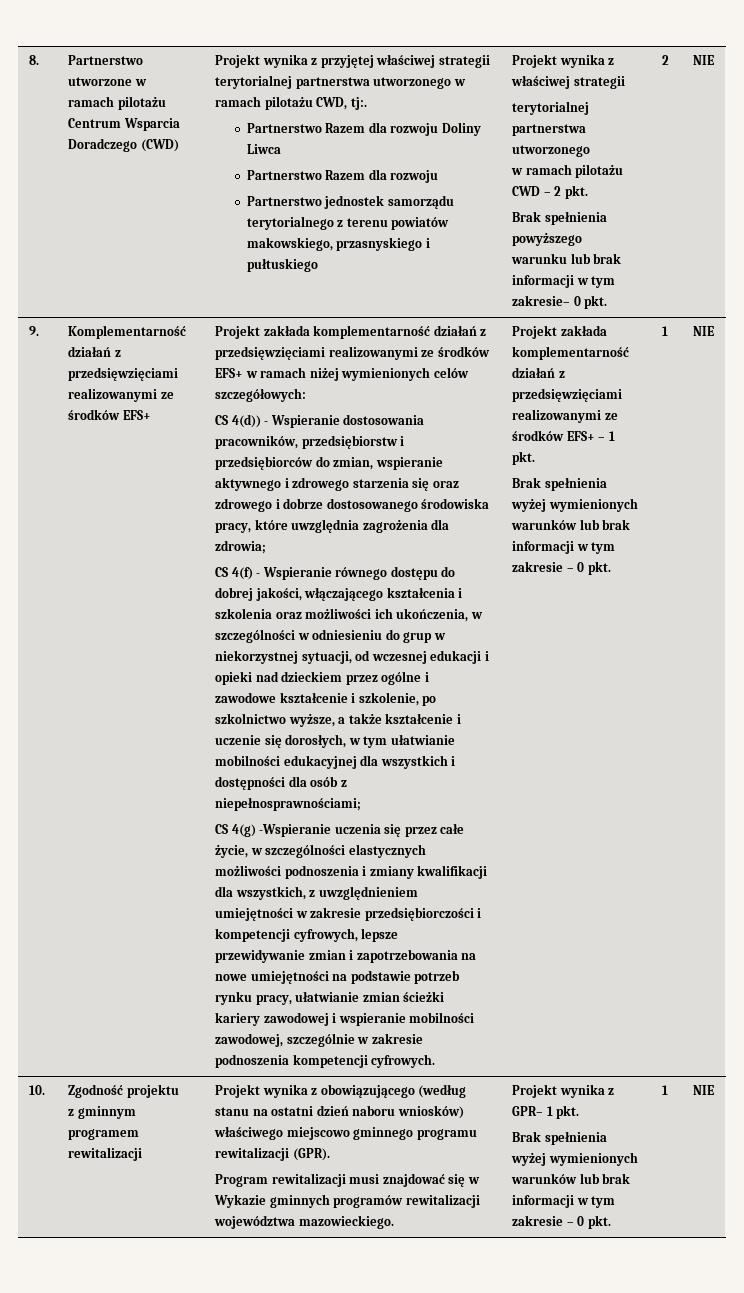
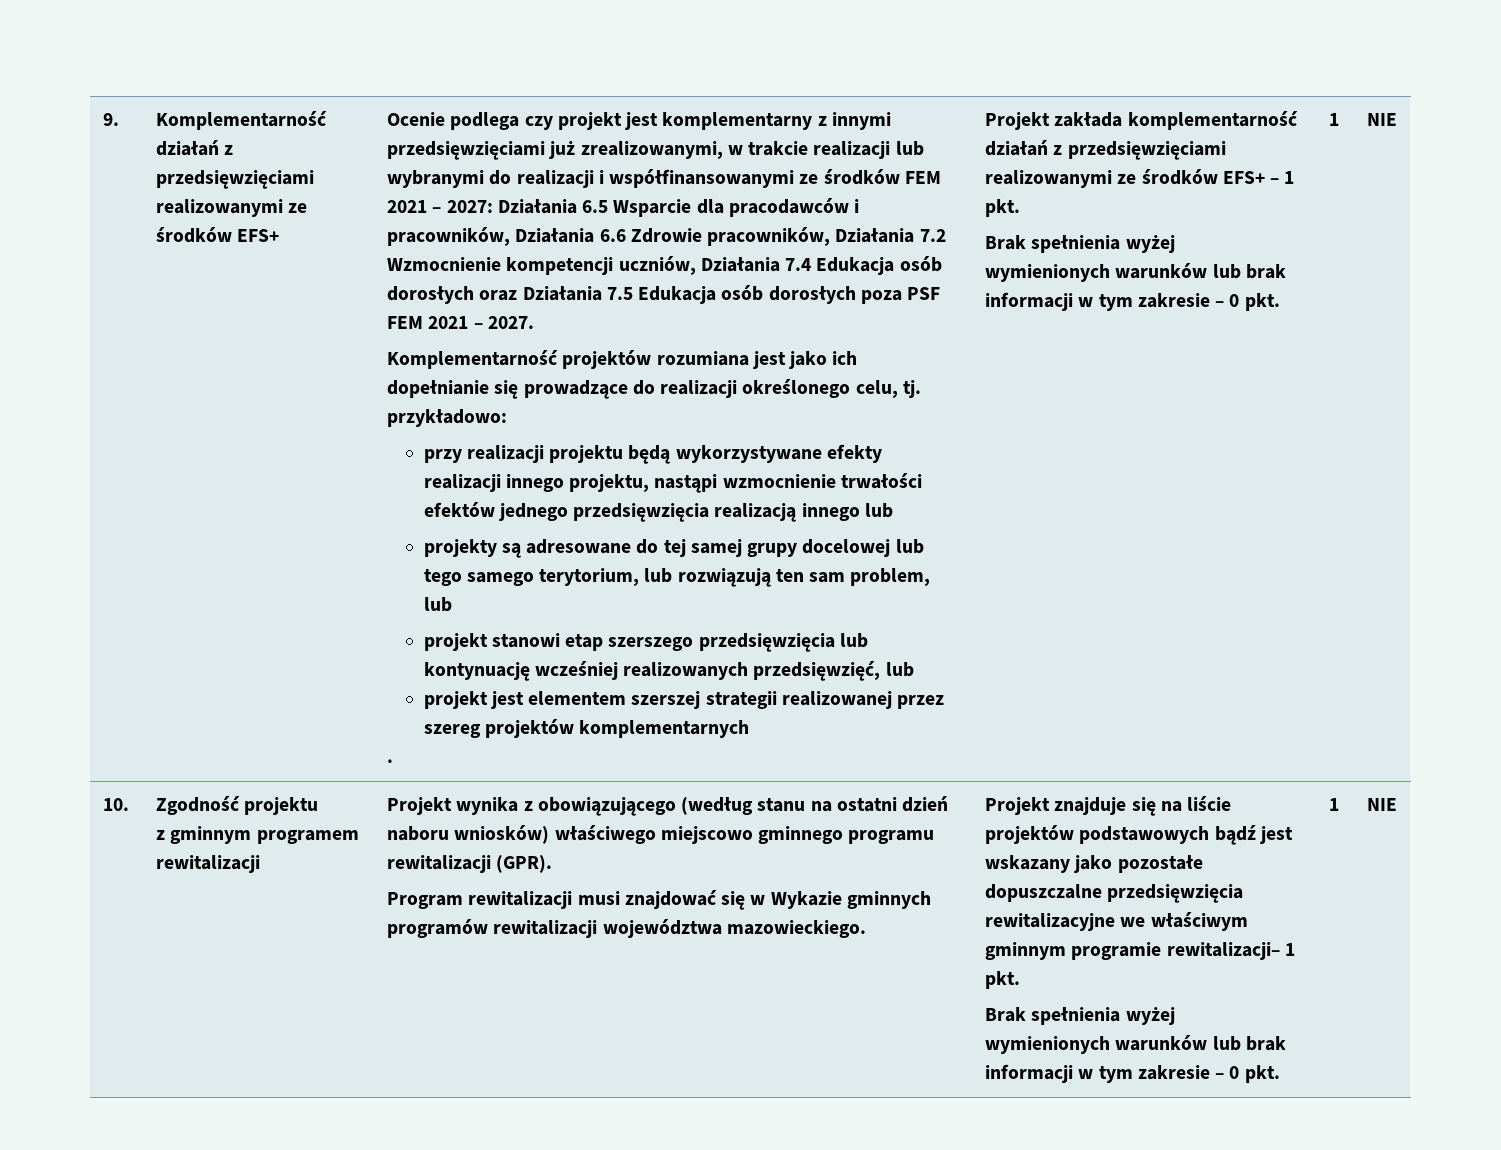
- 8. | Partnerstwo utworzone w ramach pilotażu Centrum Wsparcia Doradczego (CWD) | Projekt wynika z przyjętej właściwej strategii terytorialnej partnerstwa utworzonego w ramach pilotażu CWD, tj:.
- Partnerstwo Razem dla rozwoju Doliny Liwca
- Partnerstwo Razem dla rozwoju
- Partnerstwo jednostek samorządu terytorialnego z terenu powiatów makowskiego, przasnyskiego i pułtuskiego | Projekt wynika z właściwej strategii
- terytorialnej partnerstwa utworzonego
- w ramach pilotażu CWD – 2 pkt.
- Brak spełnienia powyższego warunku lub brak informacji w tym zakresie– 0 pkt. | 2 | NIE
- Projekt zakłada komplementarność działań z przedsięwzięciami realizowanymi ze środków EFS+ w ramach niżej wymienionych celów szczegółowych:
- CS 4(d)) - Wspieranie dostosowania pracowników, przedsiębiorstw i przedsiębiorców do zmian, wspieranie aktywnego i zdrowego starzenia się oraz zdrowego i dobrze dostosowanego środowiska pracy, które uwzględnia zagrożenia dla zdrowia;
- CS 4(f) - Wspieranie równego dostępu do dobrej jakości, włączającego kształcenia i szkolenia oraz możliwości ich ukończenia, w szczególności w odniesieniu do grup w niekorzystnej sytuacji, od wczesnej edukacji i opieki nad dzieckiem przez ogólne i zawodowe kształcenie i szkolenie, po szkolnictwo wyższe, a także kształcenie i uczenie się dorosłych, w tym ułatwianie mobilności edukacyjnej dla wszystkich i dostępności dla osób z niepełnosprawnościami;
- CS 4(g) -Wspieranie uczenia się przez całe życie, w szczególności elastycznych możliwości podnoszenia i zmiany kwalifikacji dla wszystkich, z uwzględnieniem umiejętności w zakresie przedsiębiorczości i kompetencji cyfrowych, lepsze przewidywanie zmian i zapotrzebowania na nowe umiejętności na podstawie potrzeb rynku pracy, ułatwianie zmian ścieżki kariery zawodowej i wspieranie mobilności zawodowej, szczególnie w zakresie podnoszenia kompetencji cyfrowych.
+ Ocenie podlega czy projekt jest komplementarny z innymi przedsięwzięciami już zrealizowanymi, w trakcie realizacji lub wybranymi do realizacji i współfinansowanymi ze środków FEM 2021 – 2027: Działania 6.5 Wsparcie dla pracodawców i pracowników, Działania 6.6 Zdrowie pracowników, Działania 7.2 Wzmocnienie kompetencji uczniów, Działania 7.4 Edukacja osób dorosłych oraz Działania 7.5 Edukacja osób dorosłych poza PSF FEM 2021 – 2027.
+ Komplementarność projektów rozumiana jest jako ich dopełnianie się prowadzące do realizacji określonego celu, tj. przykładowo:
+ przy realizacji projektu będą wykorzystywane efekty realizacji innego projektu, nastąpi wzmocnienie trwałości efektów jednego przedsięwzięcia realizacją innego lub
+ projekty są adresowane do tej samej grupy docelowej lub tego samego terytorium, lub rozwiązują ten sam problem, lub
+ projekt stanowi etap szerszego przedsięwzięcia lub kontynuację wcześniej realizowanych przedsięwzięć, lub
+ projekt jest elementem szerszej strategii realizowanej przez szereg projektów komplementarnych
+ .
- Projekt wynika z GPR– 1 pkt.
+ Projekt znajduje się na liście projektów podstawowych bądź jest wskazany jako pozostałe dopuszczalne przedsięwzięcia rewitalizacyjne we właściwym gminnym programie rewitalizacji– 1 pkt.

